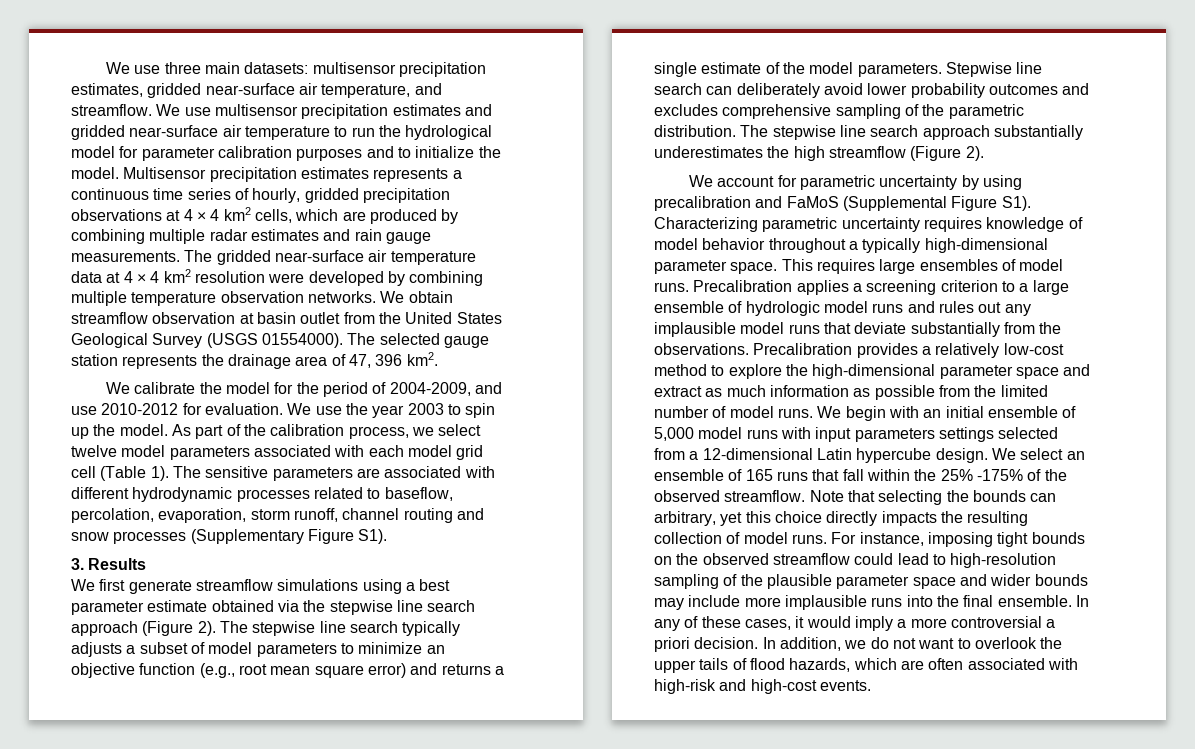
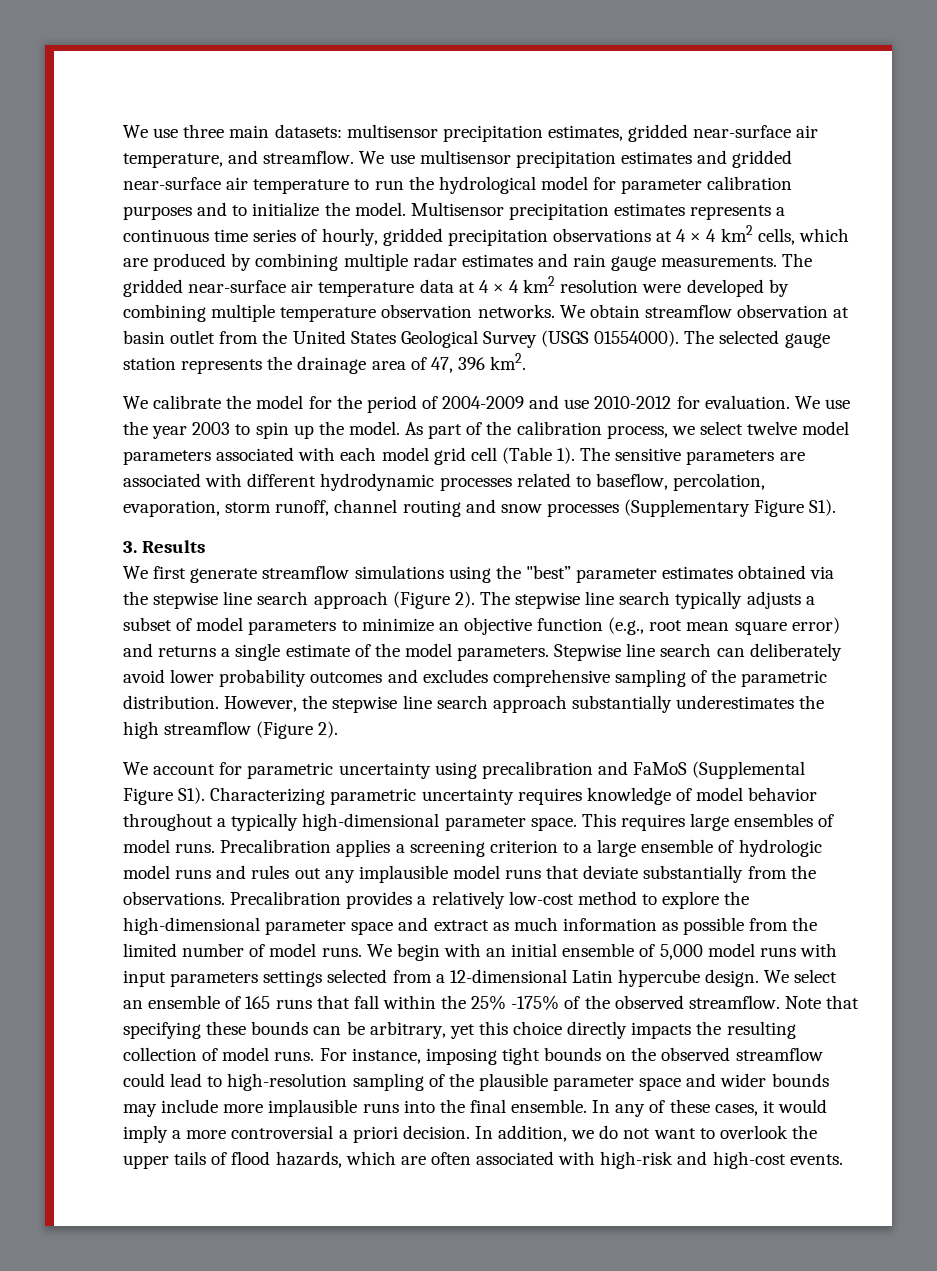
- We calibrate the model for the period of 2004-2009, and use 2010-2012 for evaluation.
+ We calibrate the model for the period of 2004-2009 and use 2010-2012 for evaluation.
- We first generate streamflow simulations using a best parameter estimate obtained via the stepwise line search approach (Figure 2).
+ We first generate streamflow simulations using the "best” parameter estimates obtained via the stepwise line search approach (Figure 2).
- The stepwise line search approach substantially underestimates the high streamflow (Figure 2).
+ However, the stepwise line search approach substantially underestimates the high streamflow (Figure 2).
- We account for parametric uncertainty by using precalibration and FaMoS (Supplemental Figure S1). Characterizing parametric uncertainty requires knowledge of model behavior throughout a typically high-dimensional parameter space.
+ We account for parametric uncertainty using precalibration and FaMoS (Supplemental Figure S1). Characterizing parametric uncertainty requires knowledge of model behavior throughout a typically high-dimensional parameter space.
- Note that selecting the bounds can arbitrary, yet this choice directly impacts the resulting collection of model runs.
+ Note that specifying these bounds can be arbitrary, yet this choice directly impacts the resulting collection of model runs.

